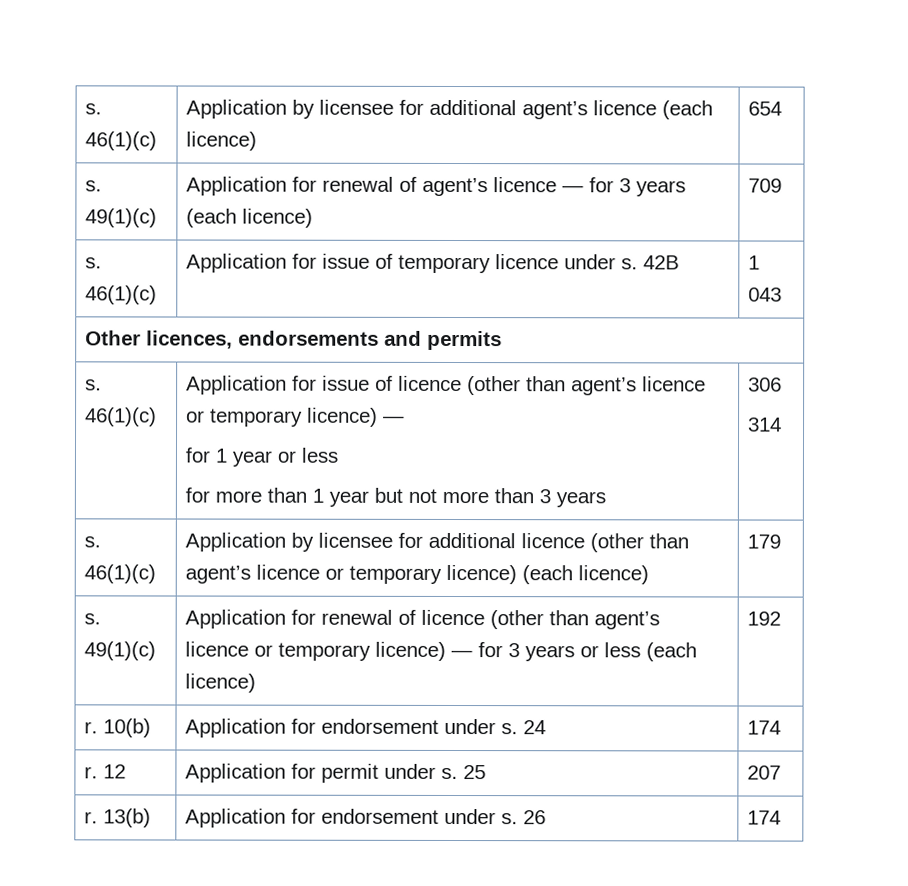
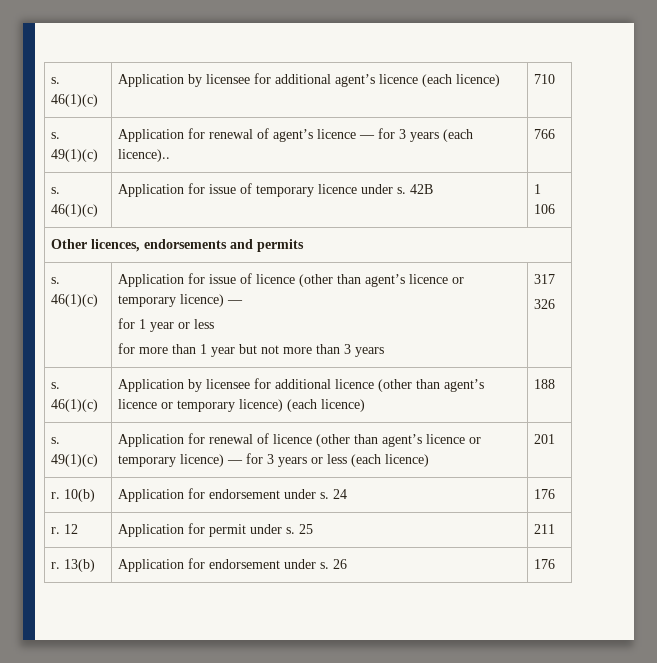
- s. 46(1)(c) | Application by licensee for additional agent’s licence (each licence) | 654
+ s. 46(1)(c) | Application by licensee for additional agent’s licence (each licence) | 710
- s. 49(1)(c) | Application for renewal of agent’s licence — for 3 years (each licence) | 709
+ s. 49(1)(c) | Application for renewal of agent’s licence — for 3 years (each licence).. | 766
- s. 46(1)(c) | Application for issue of temporary licence under s. 42B | 1 043
+ s. 46(1)(c) | Application for issue of temporary licence under s. 42B | 1 106
  s. 46(1)(c) | Application for issue of licence (other than agent’s licence or temporary licence) —
  for 1 year or less
- for more than 1 year but not more than 3 years | 306
- 314
+ for more than 1 year but not more than 3 years | 317
+ 326
- s. 46(1)(c) | Application by licensee for additional licence (other than agent’s licence or temporary licence) (each licence) | 179
+ s. 46(1)(c) | Application by licensee for additional licence (other than agent’s licence or temporary licence) (each licence) | 188
- s. 49(1)(c) | Application for renewal of licence (other than agent’s licence or temporary licence) — for 3 years or less (each licence) | 192
+ s. 49(1)(c) | Application for renewal of licence (other than agent’s licence or temporary licence) — for 3 years or less (each licence) | 201
- r. 10(b) | Application for endorsement under s. 24 | 174
+ r. 10(b) | Application for endorsement under s. 24 | 176
- r. 12 | Application for permit under s. 25 | 207
+ r. 12 | Application for permit under s. 25 | 211
- r. 13(b) | Application for endorsement under s. 26 | 174
+ r. 13(b) | Application for endorsement under s. 26 | 176

